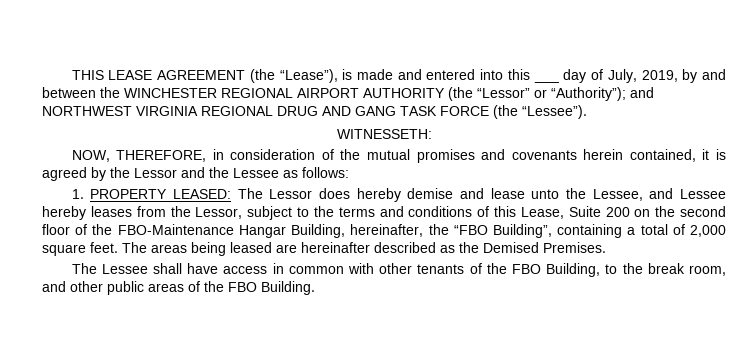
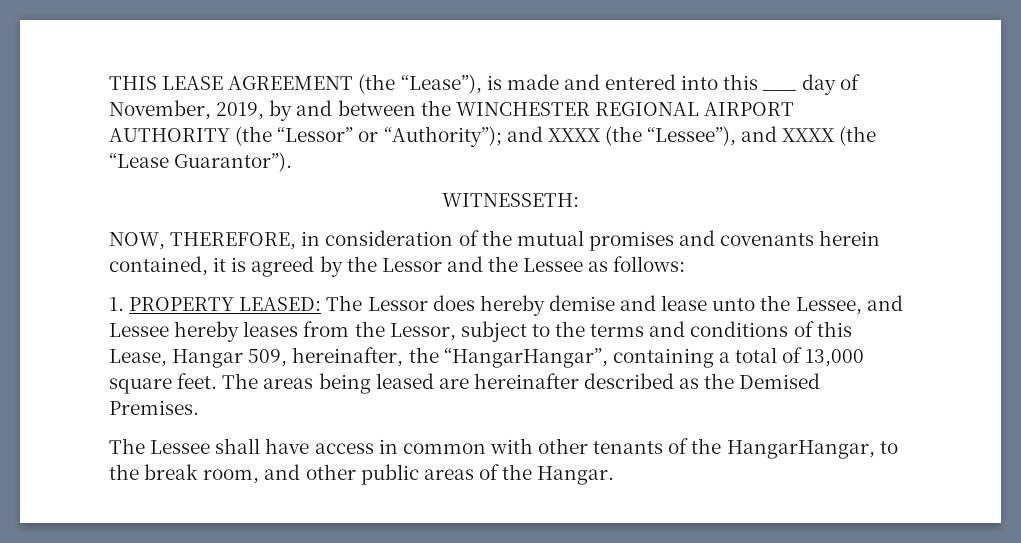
- THIS LEASE AGREEMENT (the “Lease”), is made and entered into this ___ day of July, 2019, by and between the WINCHESTER REGIONAL AIRPORT AUTHORITY (the “Lessor” or “Authority”); and NORTHWEST VIRGINIA REGIONAL DRUG AND GANG TASK FORCE (the “Lessee”).
+ THIS LEASE AGREEMENT (the “Lease”), is made and entered into this ___ day of November, 2019, by and between the WINCHESTER REGIONAL AIRPORT AUTHORITY (the “Lessor” or “Authority”); and XXXX (the “Lessee”), and XXXX (the “Lease Guarantor”).
- 1. PROPERTY LEASED: The Lessor does hereby demise and lease unto the Lessee, and Lessee hereby leases from the Lessor, subject to the terms and conditions of this Lease, Suite 200 on the second floor of the FBO-Maintenance Hangar Building, hereinafter, the “FBO Building”, containing a total of 2,000 square feet.
+ 1. PROPERTY LEASED: The Lessor does hereby demise and lease unto the Lessee, and Lessee hereby leases from the Lessor, subject to the terms and conditions of this Lease, Hangar 509, hereinafter, the “HangarHangar”, containing a total of 13,000 square feet.
- The Lessee shall have access in common with other tenants of the FBO Building, to the break room, and other public areas of the FBO Building.
+ The Lessee shall have access in common with other tenants of the HangarHangar, to the break room, and other public areas of the Hangar.

